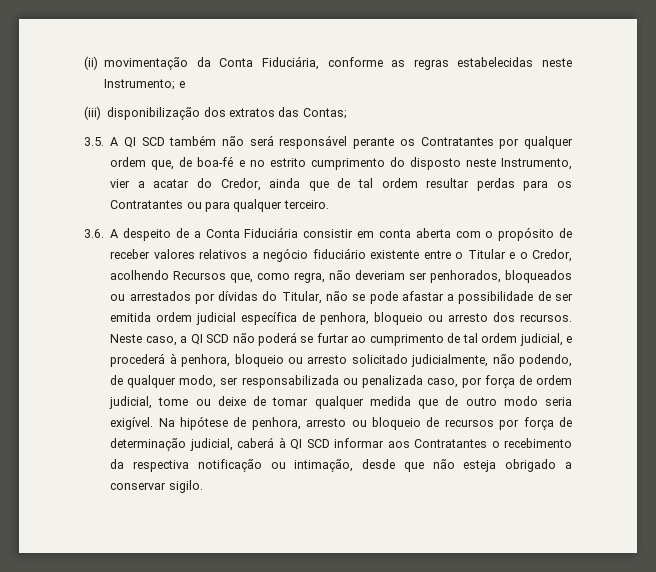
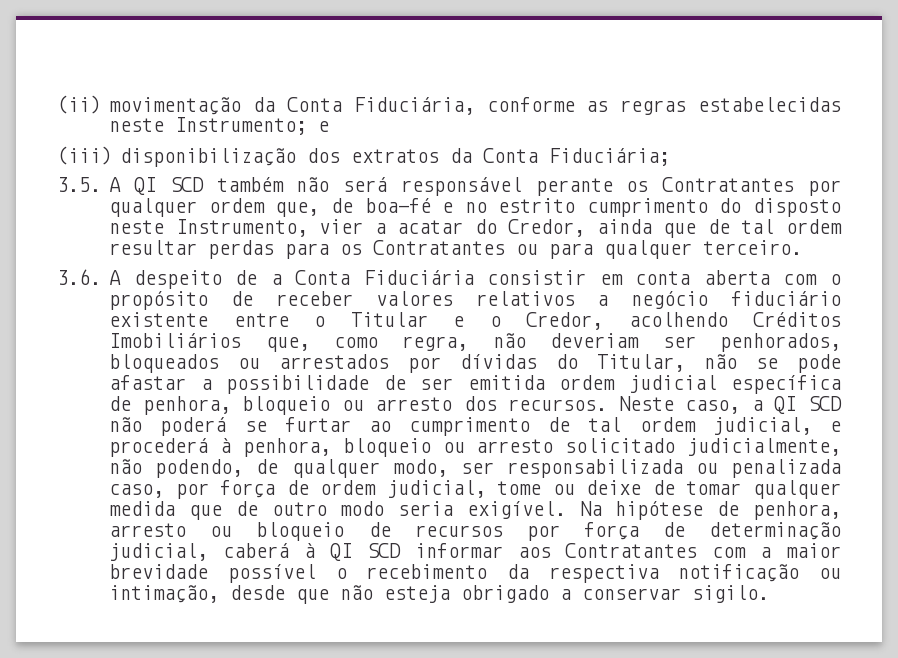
- (iii) disponibilização dos extratos das Contas;
+ (iii) disponibilização dos extratos da Conta Fiduciária;
- 3.6. A despeito de a Conta Fiduciária consistir em conta aberta com o propósito de receber valores relativos a negócio fiduciário existente entre o Titular e o Credor, acolhendo Recursos que, como regra, não deveriam ser penhorados, bloqueados ou arrestados por dívidas do Titular, não se pode afastar a possibilidade de ser emitida ordem judicial específica de penhora, bloqueio ou arresto dos recursos.
+ 3.6. A despeito de a Conta Fiduciária consistir em conta aberta com o propósito de receber valores relativos a negócio fiduciário existente entre o Titular e o Credor, acolhendo Créditos Imobiliários que, como regra, não deveriam ser penhorados, bloqueados ou arrestados por dívidas do Titular, não se pode afastar a possibilidade de ser emitida ordem judicial específica de penhora, bloqueio ou arresto dos recursos.
- Na hipótese de penhora, arresto ou bloqueio de recursos por força de determinação judicial, caberá à QI SCD informar aos Contratantes o recebimento da respectiva notificação ou intimação, desde que não esteja obrigado a conservar sigilo.
+ Na hipótese de penhora, arresto ou bloqueio de recursos por força de determinação judicial, caberá à QI SCD informar aos Contratantes com a maior brevidade possível o recebimento da respectiva notificação ou intimação, desde que não esteja obrigado a conservar sigilo.

